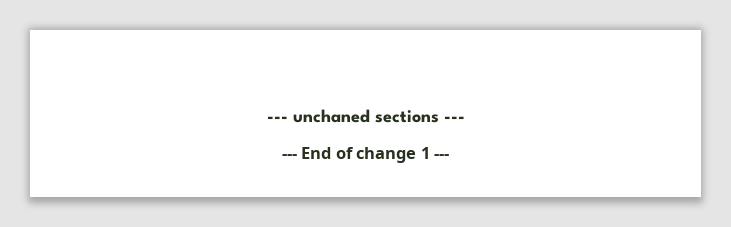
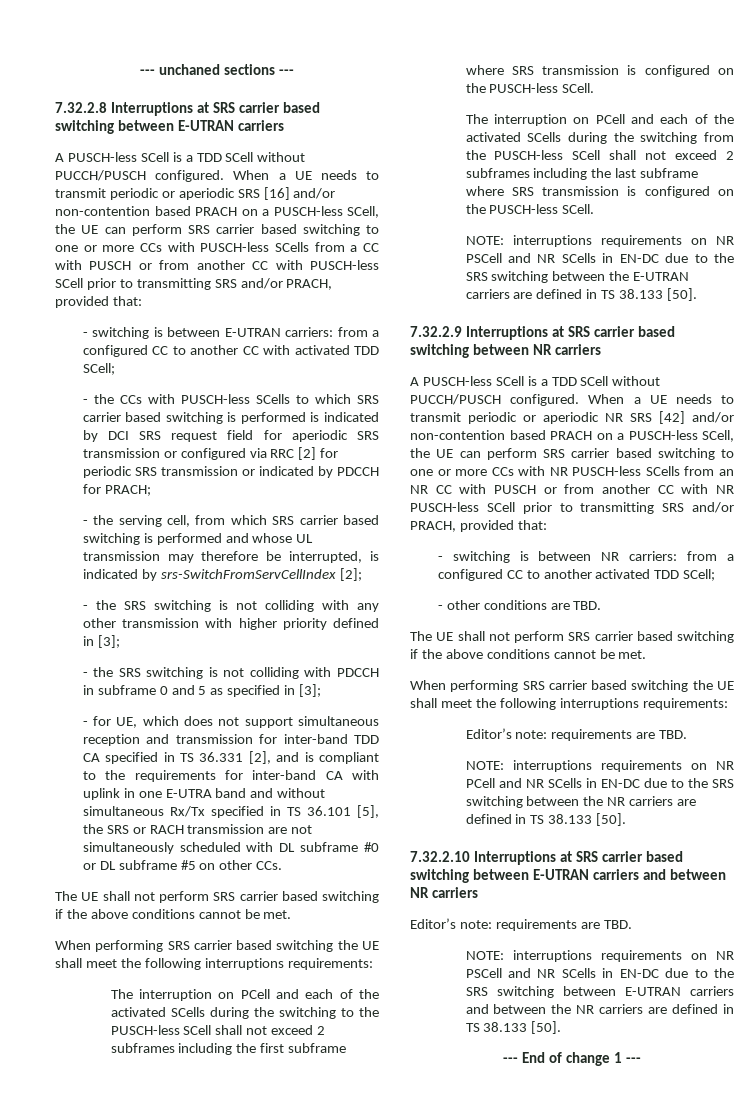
+ 7.32.2.8 Interruptions at SRS carrier based switching between E-UTRAN carriers
+ A PUSCH-less SCell is a TDD SCell without PUCCH/PUSCH configured. When a UE needs to transmit periodic or aperiodic SRS [16] and/or non-contention based PRACH on a PUSCH-less SCell, the UE can perform SRS carrier based switching to one or more CCs with PUSCH-less SCells from a CC with PUSCH or from another CC with PUSCH-less SCell prior to transmitting SRS and/or PRACH, provided that:
+ - switching is between E-UTRAN carriers: from a configured CC to another CC with activated TDD SCell;
+ - the CCs with PUSCH-less SCells to which SRS carrier based switching is performed is indicated by DCI SRS request field for aperiodic SRS transmission or configured via RRC [2] for periodic SRS transmission or indicated by PDCCH for PRACH;
+ - the serving cell, from which SRS carrier based switching is performed and whose UL transmission may therefore be interrupted, is indicated by srs-SwitchFromServCellIndex [2];
+ - the SRS switching is not colliding with any other transmission with higher priority defined in [3];
+ - the SRS switching is not colliding with PDCCH in subframe 0 and 5 as specified in [3];
+ - for UE, which does not support simultaneous reception and transmission for inter-band TDD CA specified in TS 36.331 [2], and is compliant to the requirements for inter-band CA with uplink in one E-UTRA band and without simultaneous Rx/Tx specified in TS 36.101 [5], the SRS or RACH transmission are not simultaneously scheduled with DL subframe #0 or DL subframe #5 on other CCs.
+ The UE shall not perform SRS carrier based switching if the above conditions cannot be met.
+ When performing SRS carrier based switching the UE shall meet the following interruptions requirements:
+ The interruption on PCell and each of the activated SCells during the switching to the PUSCH-less SCell shall not exceed 2 subframes including the first subframe where SRS transmission is configured on the PUSCH-less SCell.
+ The interruption on PCell and each of the activated SCells during the switching from the PUSCH-less SCell shall not exceed 2 subframes including the last subframe where SRS transmission is configured on the PUSCH-less SCell.
+ NOTE: interruptions requirements on NR PSCell and NR SCells in EN-DC due to the SRS switching between the E-UTRAN carriers are defined in TS 38.133 [50].
+ 7.32.2.9 Interruptions at SRS carrier based switching between NR carriers
+ A PUSCH-less SCell is a TDD SCell without PUCCH/PUSCH configured. When a UE needs to transmit periodic or aperiodic NR SRS [42] and/or non-contention based PRACH on a PUSCH-less SCell, the UE can perform SRS carrier based switching to one or more CCs with NR PUSCH-less SCells from an NR CC with PUSCH or from another CC with NR PUSCH-less SCell prior to transmitting SRS and/or PRACH, provided that:
+ - switching is between NR carriers: from a configured CC to another activated TDD SCell;
+ - other conditions are TBD.
+ The UE shall not perform SRS carrier based switching if the above conditions cannot be met.
+ When performing SRS carrier based switching the UE shall meet the following interruptions requirements:
+ Editor’s note: requirements are TBD.
+ NOTE: interruptions requirements on NR PCell and NR SCells in EN-DC due to the SRS switching between the NR carriers are defined in TS 38.133 [50].
+ 7.32.2.10 Interruptions at SRS carrier based switching between E-UTRAN carriers and between NR carriers
+ Editor’s note: requirements are TBD.
+ NOTE: interruptions requirements on NR PSCell and NR SCells in EN-DC due to the SRS switching between E-UTRAN carriers and between the NR carriers are defined in TS 38.133 [50].

